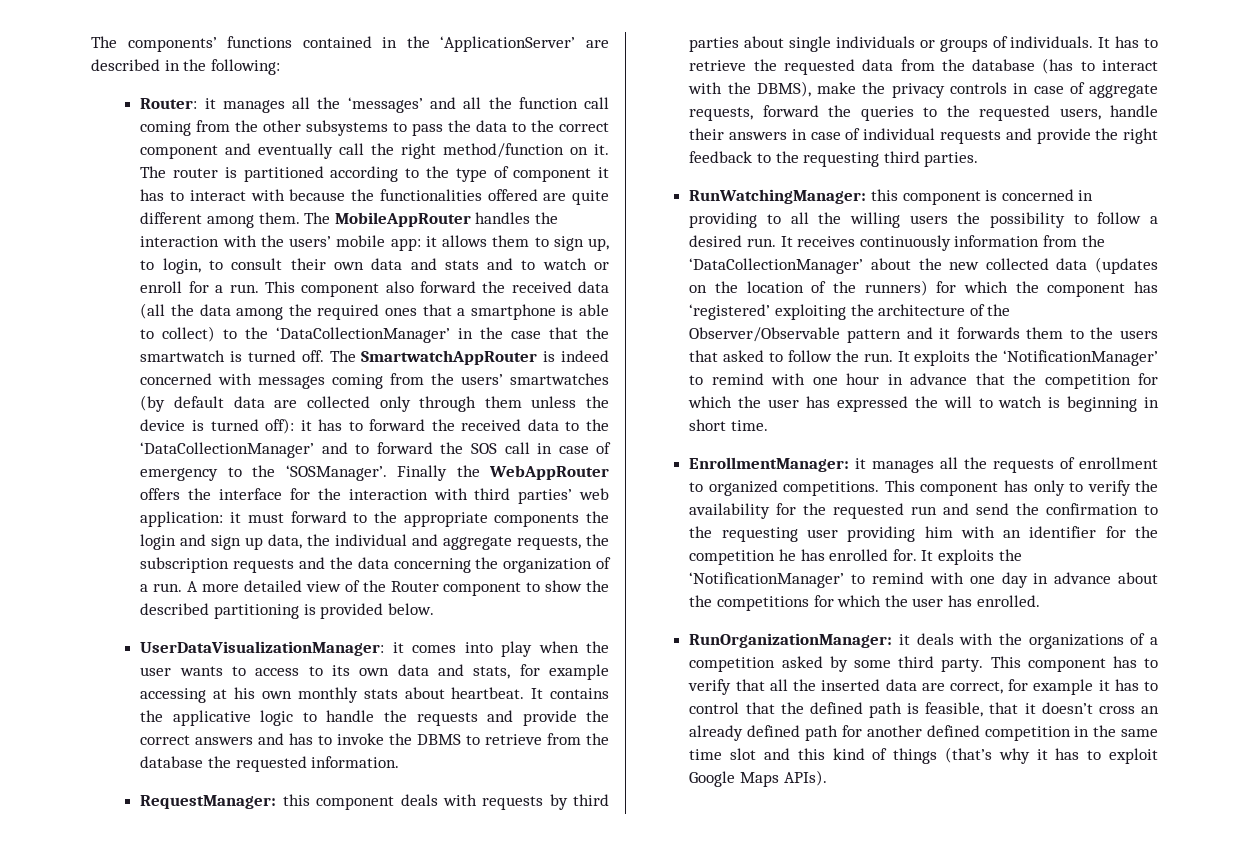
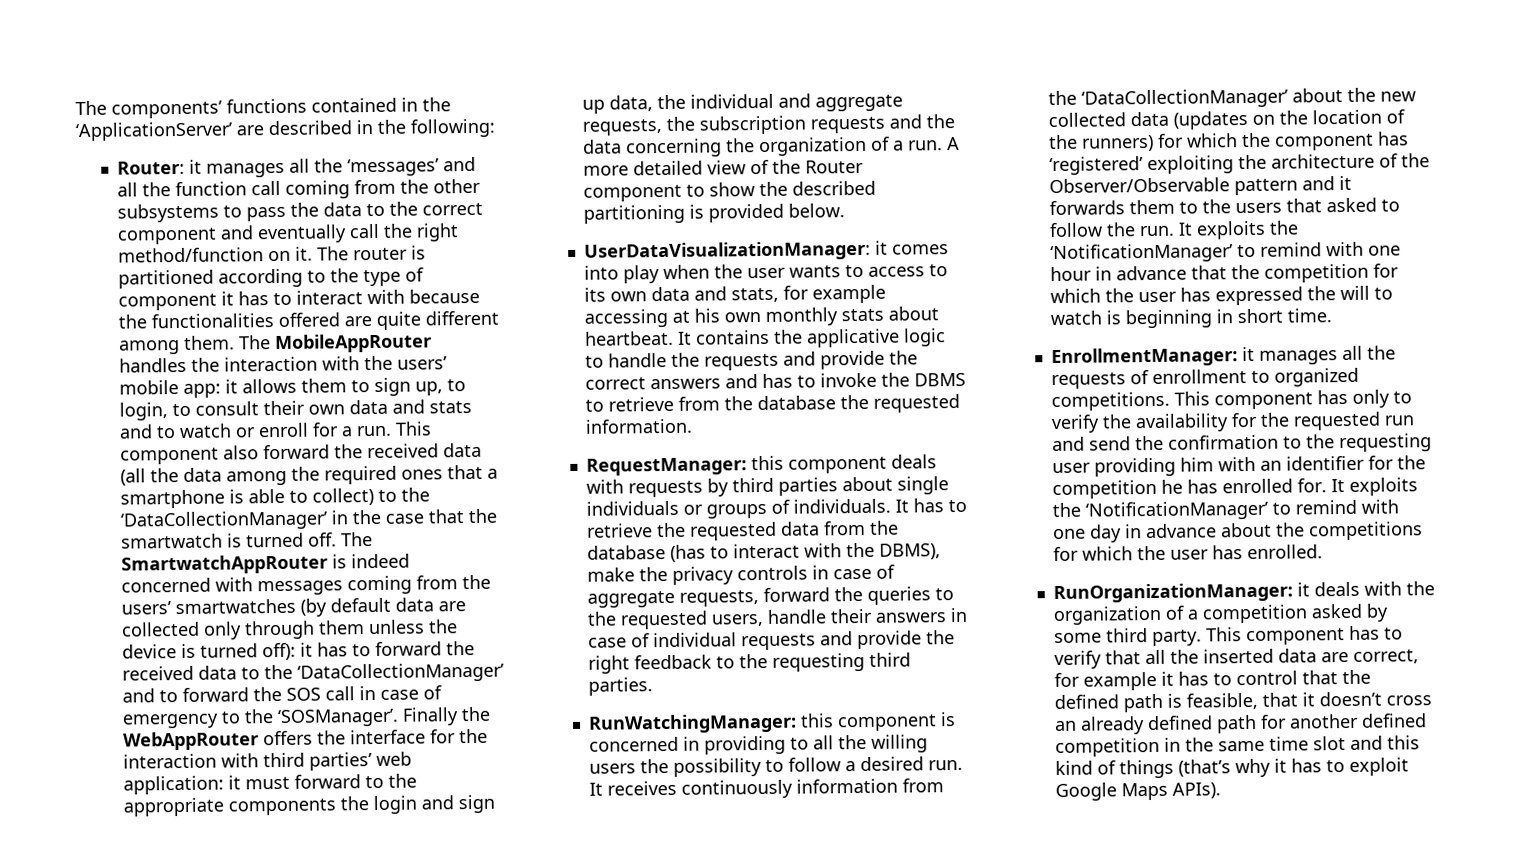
- RunOrganizationManager: it deals with the organizations of a competition asked by some third party.
+ RunOrganizationManager: it deals with the organization of a competition asked by some third party.

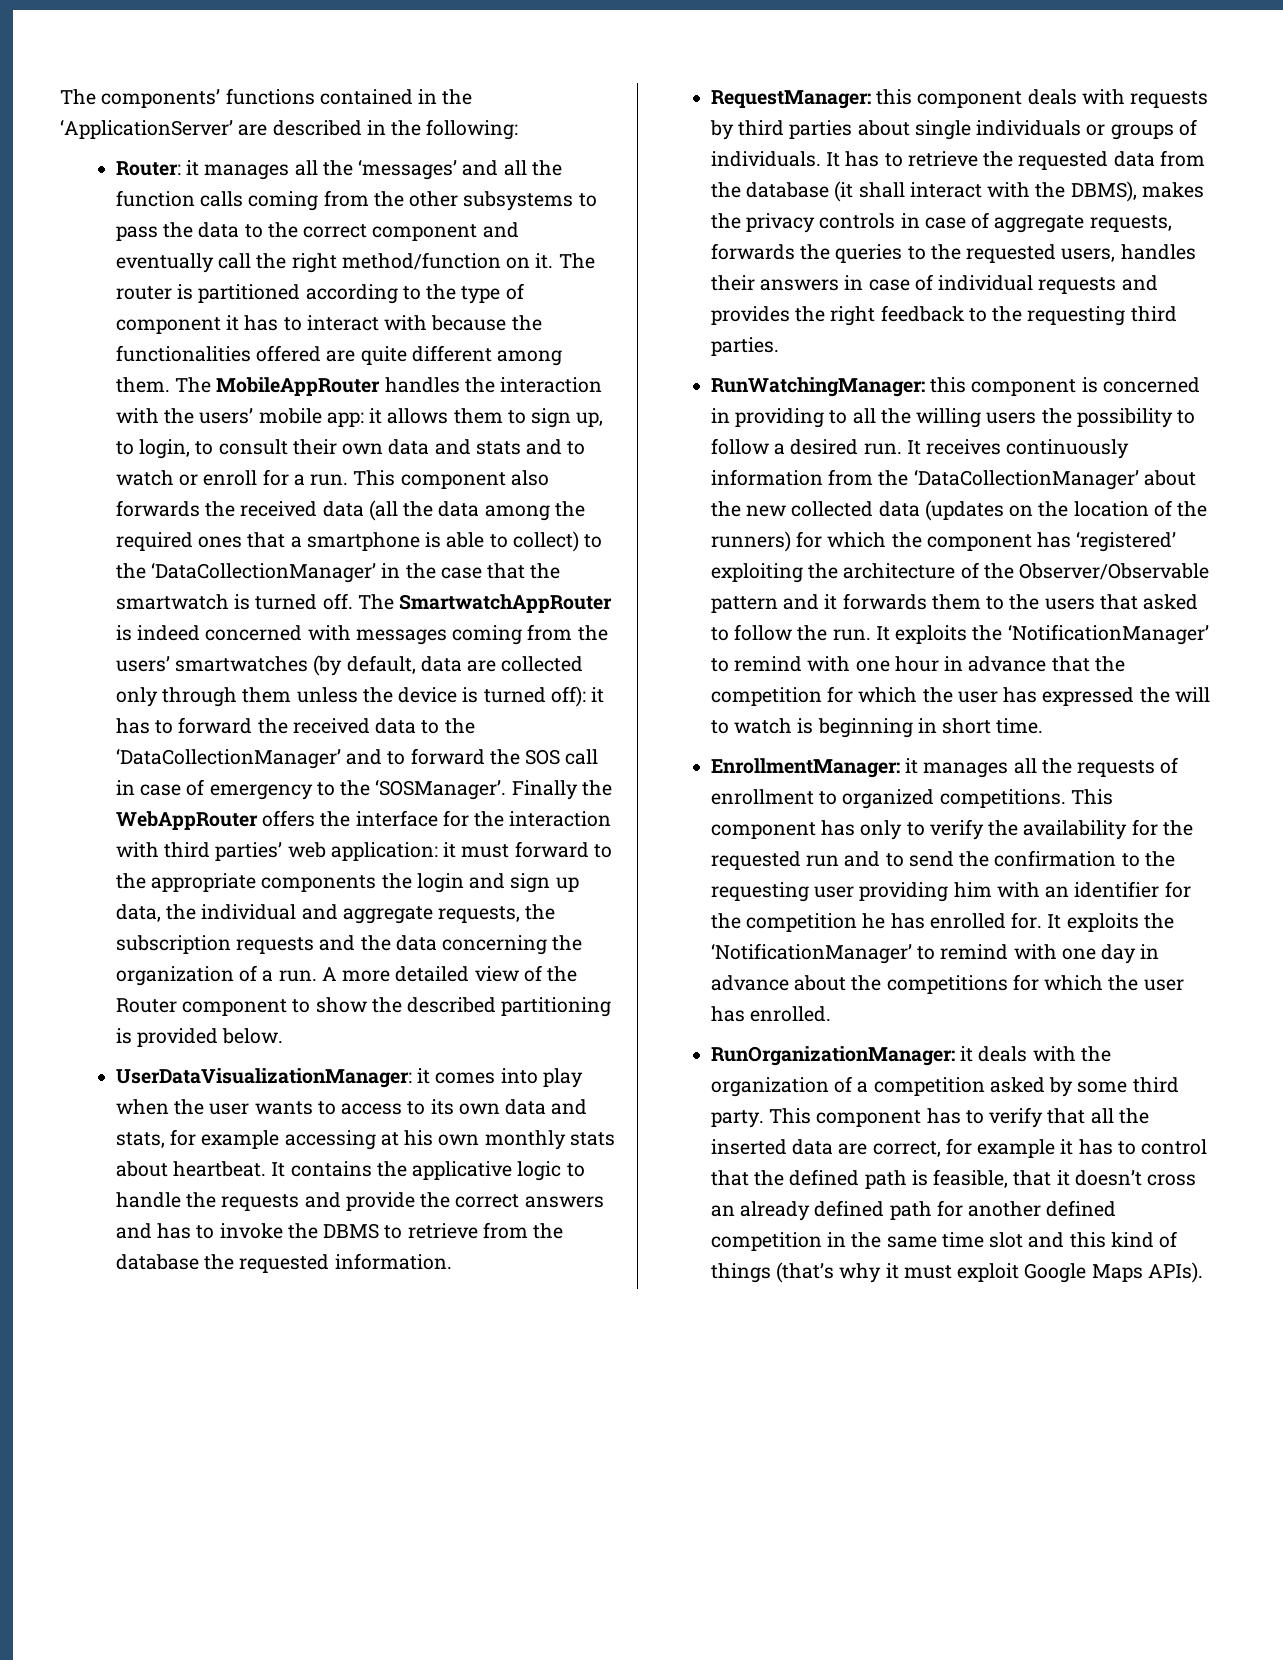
- Router: it manages all the ‘messages’ and all the function call coming from the other subsystems to pass the data to the correct component and eventually call the right method/function on it.
+ Router: it manages all the ‘messages’ and all the function calls coming from the other subsystems to pass the data to the correct component and eventually call the right method/function on it.
- This component also forward the received data (all the data among the required ones that a smartphone is able to collect) to the ‘DataCollectionManager’ in the case that the smartwatch is turned off.
+ This component also forwards the received data (all the data among the required ones that a smartphone is able to collect) to the ‘DataCollectionManager’ in the case that the smartwatch is turned off.
- The SmartwatchAppRouter is indeed concerned with messages coming from the users’ smartwatches (by default data are collected only through them unless the device is turned off): it has to forward the received data to the ‘DataCollectionManager’ and to forward the SOS call in case of emergency to the ‘SOSManager’.
+ The SmartwatchAppRouter is indeed concerned with messages coming from the users’ smartwatches (by default, data are collected only through them unless the device is turned off): it has to forward the received data to the ‘DataCollectionManager’ and to forward the SOS call in case of emergency to the ‘SOSManager’.
- It has to retrieve the requested data from the database (has to interact with the DBMS), make the privacy controls in case of aggregate requests, forward the queries to the requested users, handle their answers in case of individual requests and provide the right feedback to the requesting third parties.
+ It has to retrieve the requested data from the database (it shall interact with the DBMS), makes the privacy controls in case of aggregate requests, forwards the queries to the requested users, handles their answers in case of individual requests and provides the right feedback to the requesting third parties.
- This component has only to verify the availability for the requested run and send the confirmation to the requesting user providing him with an identifier for the competition he has enrolled for.
+ This component has only to verify the availability for the requested run and to send the confirmation to the requesting user providing him with an identifier for the competition he has enrolled for.
- This component has to verify that all the inserted data are correct, for example it has to control that the defined path is feasible, that it doesn’t cross an already defined path for another defined competition in the same time slot and this kind of things (that’s why it has to exploit Google Maps APIs).
+ This component has to verify that all the inserted data are correct, for example it has to control that the defined path is feasible, that it doesn’t cross an already defined path for another defined competition in the same time slot and this kind of things (that’s why it must exploit Google Maps APIs).

